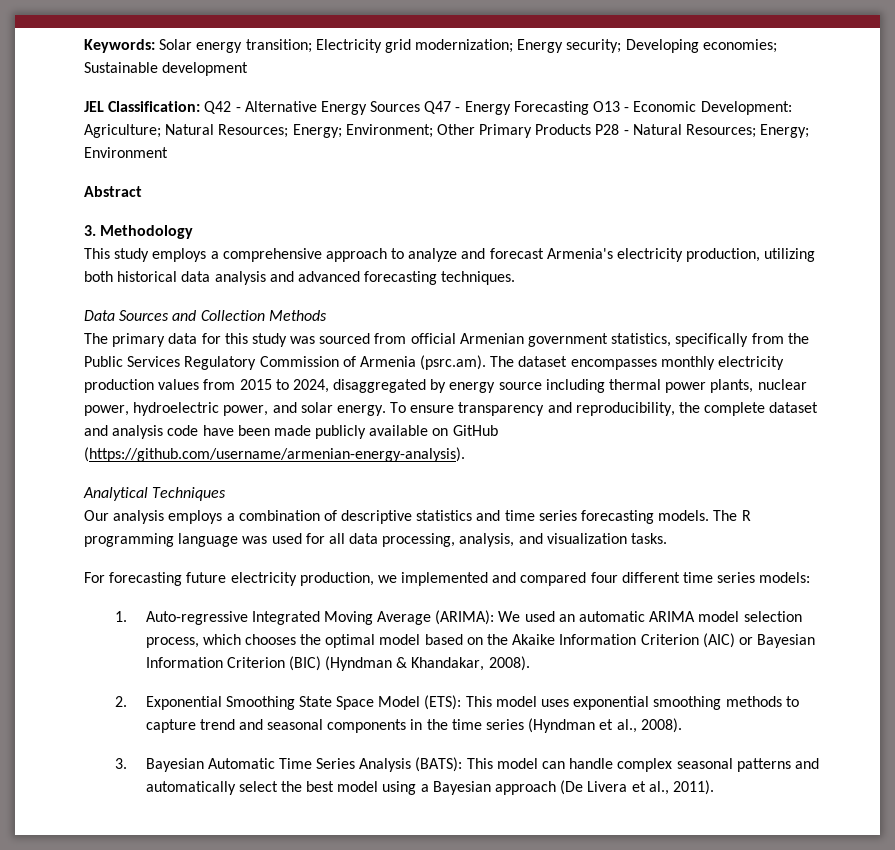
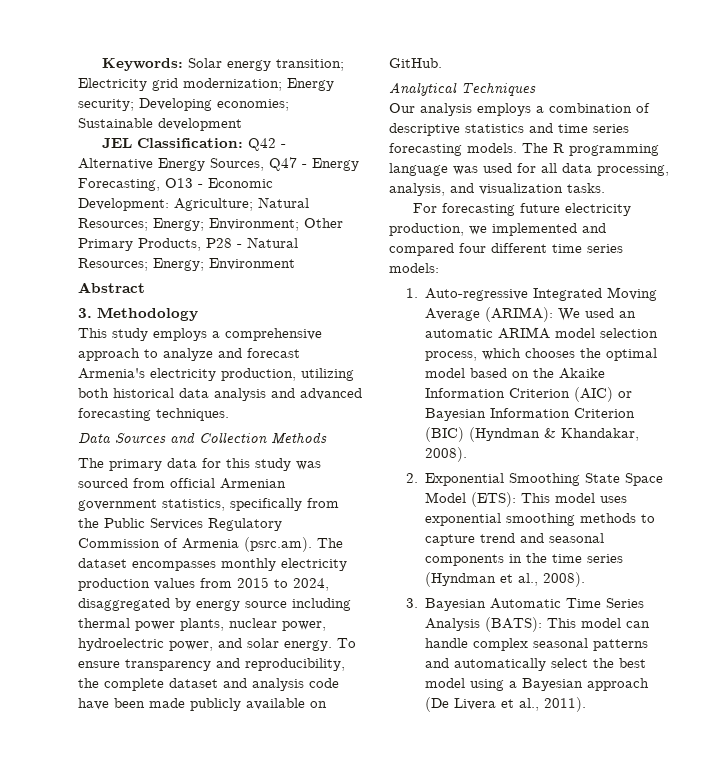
- JEL Classification: Q42 - Alternative Energy Sources Q47 - Energy Forecasting O13 - Economic Development: Agriculture; Natural Resources; Energy; Environment; Other Primary Products P28 - Natural Resources; Energy; Environment
+ JEL Classification: Q42 - Alternative Energy Sources, Q47 - Energy Forecasting, O13 - Economic Development: Agriculture; Natural Resources; Energy; Environment; Other Primary Products, P28 - Natural Resources; Energy; Environment
- To ensure transparency and reproducibility, the complete dataset and analysis code have been made publicly available on GitHub (https://github.com/username/armenian-energy-analysis).
+ To ensure transparency and reproducibility, the complete dataset and analysis code have been made publicly available on GitHub.

